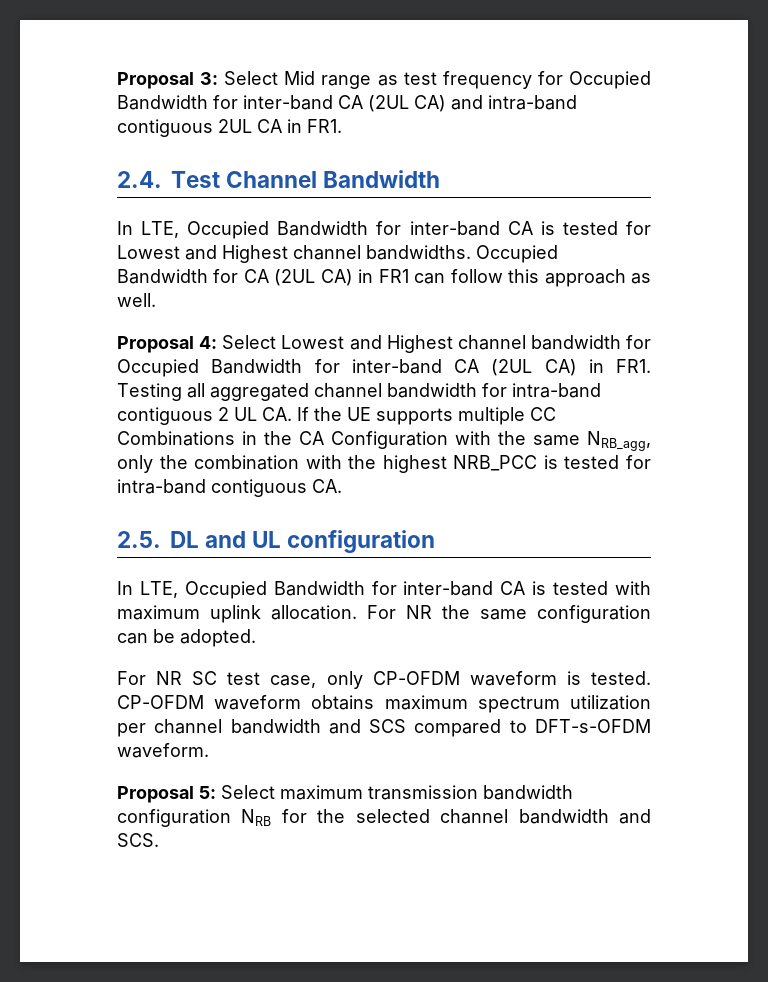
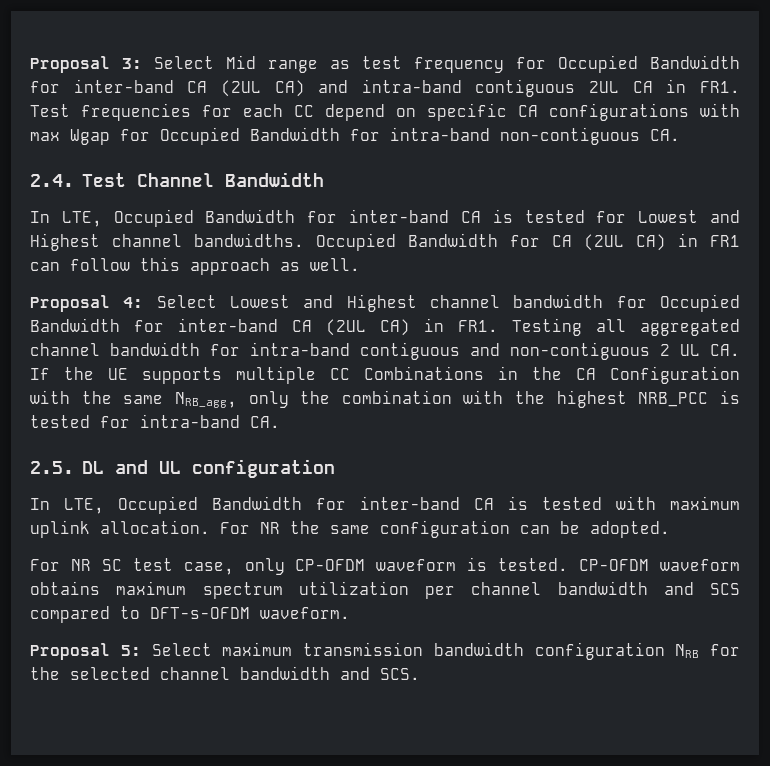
- Proposal 3: Select Mid range as test frequency for Occupied Bandwidth for inter-band CA (2UL CA) and intra-band contiguous 2UL CA in FR1.
+ Proposal 3: Select Mid range as test frequency for Occupied Bandwidth for inter-band CA (2UL CA) and intra-band contiguous 2UL CA in FR1. Test frequencies for each CC depend on specific CA configurations with max Wgap for Occupied Bandwidth for intra-band non-contiguous CA.
- Proposal 4: Select Lowest and Highest channel bandwidth for Occupied Bandwidth for inter-band CA (2UL CA) in FR1. Testing all aggregated channel bandwidth for intra-band contiguous 2 UL CA. If the UE supports multiple CC Combinations in the CA Configuration with the same NRB_agg, only the combination with the highest NRB_PCC is tested for intra-band contiguous CA.
+ Proposal 4: Select Lowest and Highest channel bandwidth for Occupied Bandwidth for inter-band CA (2UL CA) in FR1. Testing all aggregated channel bandwidth for intra-band contiguous and non-contiguous 2 UL CA. If the UE supports multiple CC Combinations in the CA Configuration with the same NRB_agg, only the combination with the highest NRB_PCC is tested for intra-band CA.

